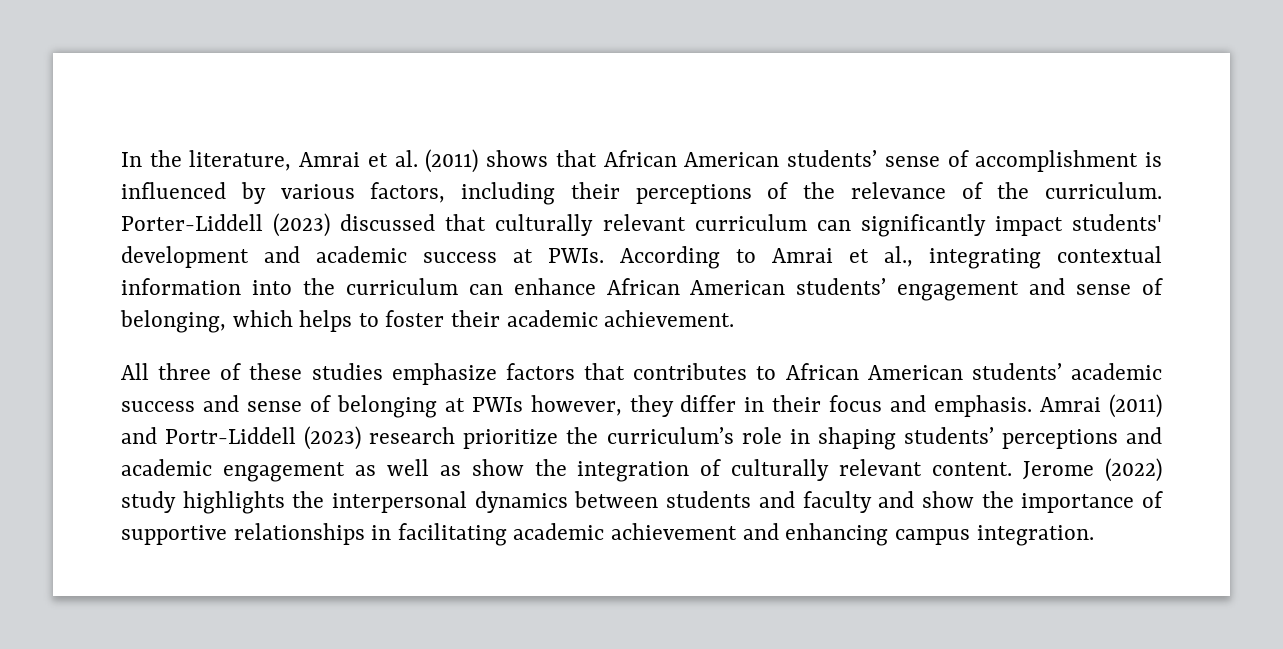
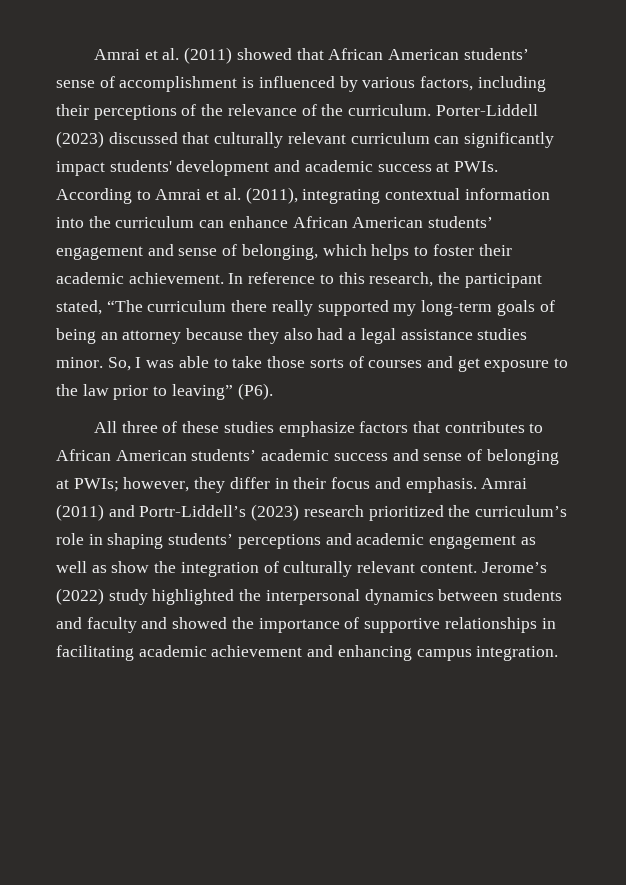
- In the literature, Amrai et al. (2011) shows that African American students’ sense of accomplishment is influenced by various factors, including their perceptions of the relevance of the curriculum.
+ Amrai et al. (2011) showed that African American students’ sense of accomplishment is influenced by various factors, including their perceptions of the relevance of the curriculum.
- According to Amrai et al., integrating contextual information into the curriculum can enhance African American students’ engagement and sense of belonging, which helps to foster their academic achievement.
+ According to Amrai et al. (2011), integrating contextual information into the curriculum can enhance African American students’ engagement and sense of belonging, which helps to foster their academic achievement. In reference to this research, the participant stated, “The curriculum there really supported my long-term goals of being an attorney because they also had a legal assistance studies minor. So, I was able to take those sorts of courses and get exposure to the law prior to leaving” (P6).
- All three of these studies emphasize factors that contributes to African American students’ academic success and sense of belonging at PWIs however, they differ in their focus and emphasis.
+ All three of these studies emphasize factors that contributes to African American students’ academic success and sense of belonging at PWIs; however, they differ in their focus and emphasis.
- Amrai (2011) and Portr-Liddell (2023) research prioritize the curriculum’s role in shaping students’ perceptions and academic engagement as well as show the integration of culturally relevant content.
+ Amrai (2011) and Portr-Liddell’s (2023) research prioritized the curriculum’s role in shaping students’ perceptions and academic engagement as well as show the integration of culturally relevant content.
- Jerome (2022) study highlights the interpersonal dynamics between students and faculty and show the importance of supportive relationships in facilitating academic achievement and enhancing campus integration.
+ Jerome’s (2022) study highlighted the interpersonal dynamics between students and faculty and showed the importance of supportive relationships in facilitating academic achievement and enhancing campus integration.

